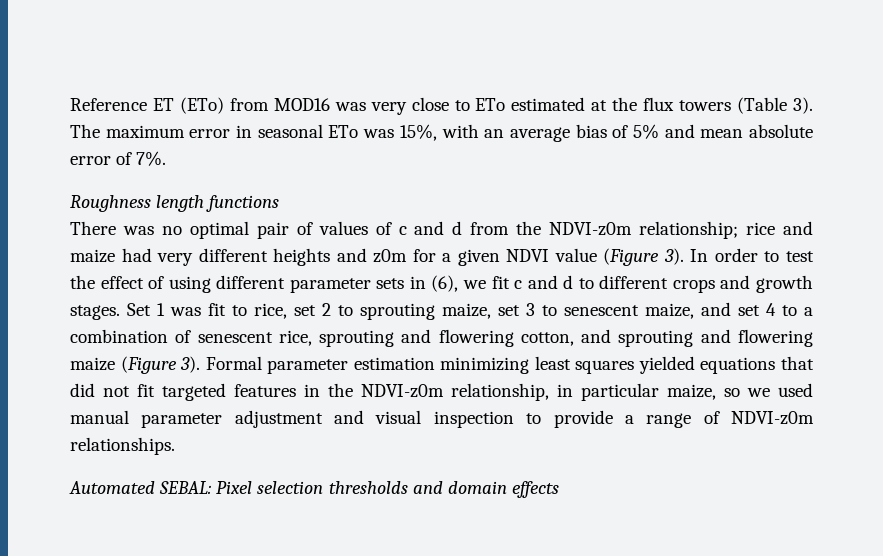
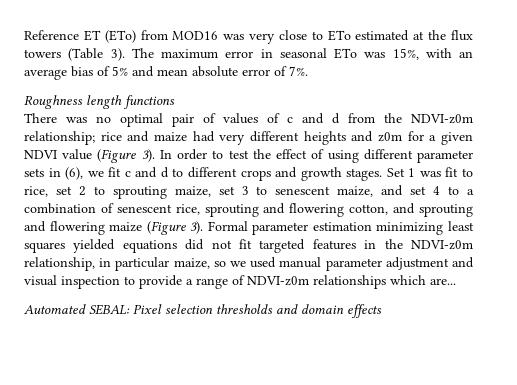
- Formal parameter estimation minimizing least squares yielded equations that did not fit targeted features in the NDVI-z0m relationship, in particular maize, so we used manual parameter adjustment and visual inspection to provide a range of NDVI-z0m relationships.
+ Formal parameter estimation minimizing least squares yielded equations did not fit targeted features in the NDVI-z0m relationship, in particular maize, so we used manual parameter adjustment and visual inspection to provide a range of NDVI-z0m relationships which are...

